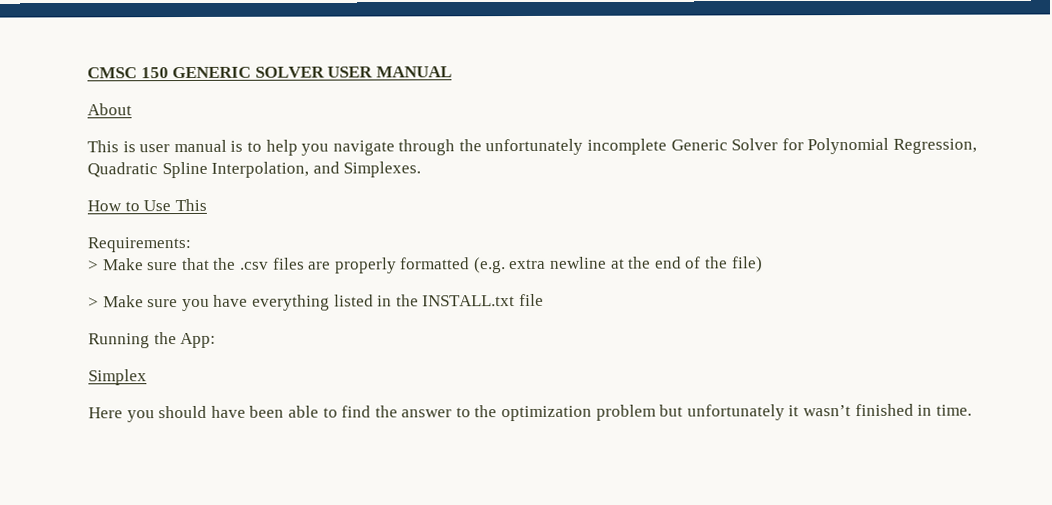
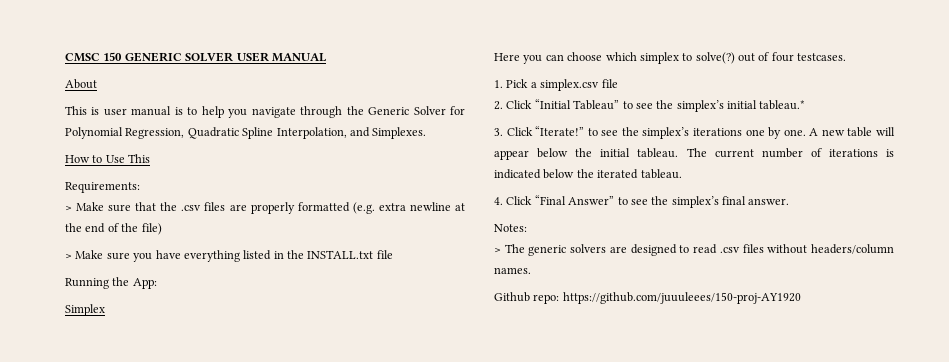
- This is user manual is to help you navigate through the unfortunately incomplete Generic Solver for Polynomial Regression, Quadratic Spline Interpolation, and Simplexes.
+ This is user manual is to help you navigate through the Generic Solver for Polynomial Regression, Quadratic Spline Interpolation, and Simplexes.
- Here you should have been able to find the answer to the optimization problem but unfortunately it wasn’t finished in time.
+ Here you can choose which simplex to solve(?) out of four testcases.
+ 1. Pick a simplex.csv file
+ 2. Click “Initial Tableau” to see the simplex’s initial tableau.*
+ 3. Click “Iterate!” to see the simplex’s iterations one by one. A new table will appear below the initial tableau. The current number of iterations is indicated below the iterated tableau.
+ 4. Click “Final Answer” to see the simplex’s final answer.
+ Notes:
+ > The generic solvers are designed to read .csv files without headers/column names.
+ Github repo: https://github.com/juuuleees/150-proj-AY1920

